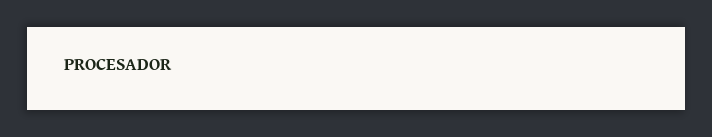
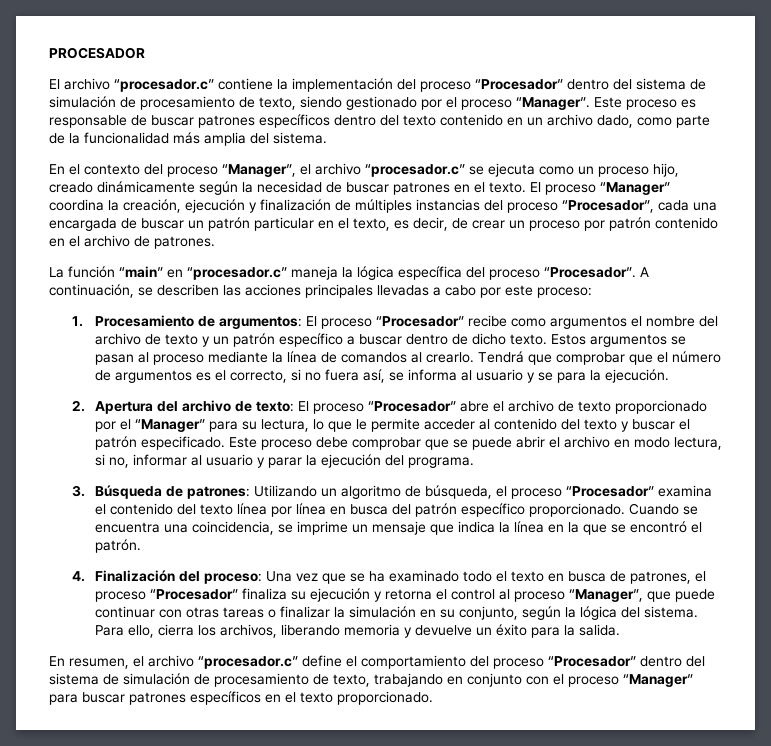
+ El archivo “procesador.c” contiene la implementación del proceso “Procesador” dentro del sistema de simulación de procesamiento de texto, siendo gestionado por el proceso “Manager”. Este proceso es responsable de buscar patrones específicos dentro del texto contenido en un archivo dado, como parte de la funcionalidad más amplia del sistema.
+ En el contexto del proceso “Manager”, el archivo “procesador.c” se ejecuta como un proceso hijo, creado dinámicamente según la necesidad de buscar patrones en el texto. El proceso “Manager” coordina la creación, ejecución y finalización de múltiples instancias del proceso “Procesador”, cada una encargada de buscar un patrón particular en el texto, es decir, de crear un proceso por patrón contenido en el archivo de patrones.
+ La función “main” en “procesador.c” maneja la lógica específica del proceso “Procesador”. A continuación, se describen las acciones principales llevadas a cabo por este proceso:
+ 1. Procesamiento de argumentos: El proceso “Procesador” recibe como argumentos el nombre del archivo de texto y un patrón específico a buscar dentro de dicho texto. Estos argumentos se pasan al proceso mediante la línea de comandos al crearlo. Tendrá que comprobar que el número de argumentos es el correcto, si no fuera así, se informa al usuario y se para la ejecución.
+ 2. Apertura del archivo de texto: El proceso “Procesador” abre el archivo de texto proporcionado por el “Manager” para su lectura, lo que le permite acceder al contenido del texto y buscar el patrón especificado. Este proceso debe comprobar que se puede abrir el archivo en modo lectura, si no, informar al usuario y parar la ejecución del programa.
+ 3. Búsqueda de patrones: Utilizando un algoritmo de búsqueda, el proceso “Procesador” examina el contenido del texto línea por línea en busca del patrón específico proporcionado. Cuando se encuentra una coincidencia, se imprime un mensaje que indica la línea en la que se encontró el patrón.
+ 4. Finalización del proceso: Una vez que se ha examinado todo el texto en busca de patrones, el proceso “Procesador” finaliza su ejecución y retorna el control al proceso “Manager”, que puede continuar con otras tareas o finalizar la simulación en su conjunto, según la lógica del sistema. Para ello, cierra los archivos, liberando memoria y devuelve un éxito para la salida.
+ En resumen, el archivo “procesador.c” define el comportamiento del proceso “Procesador” dentro del sistema de simulación de procesamiento de texto, trabajando en conjunto con el proceso “Manager” para buscar patrones específicos en el texto proporcionado.

